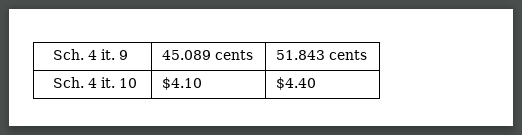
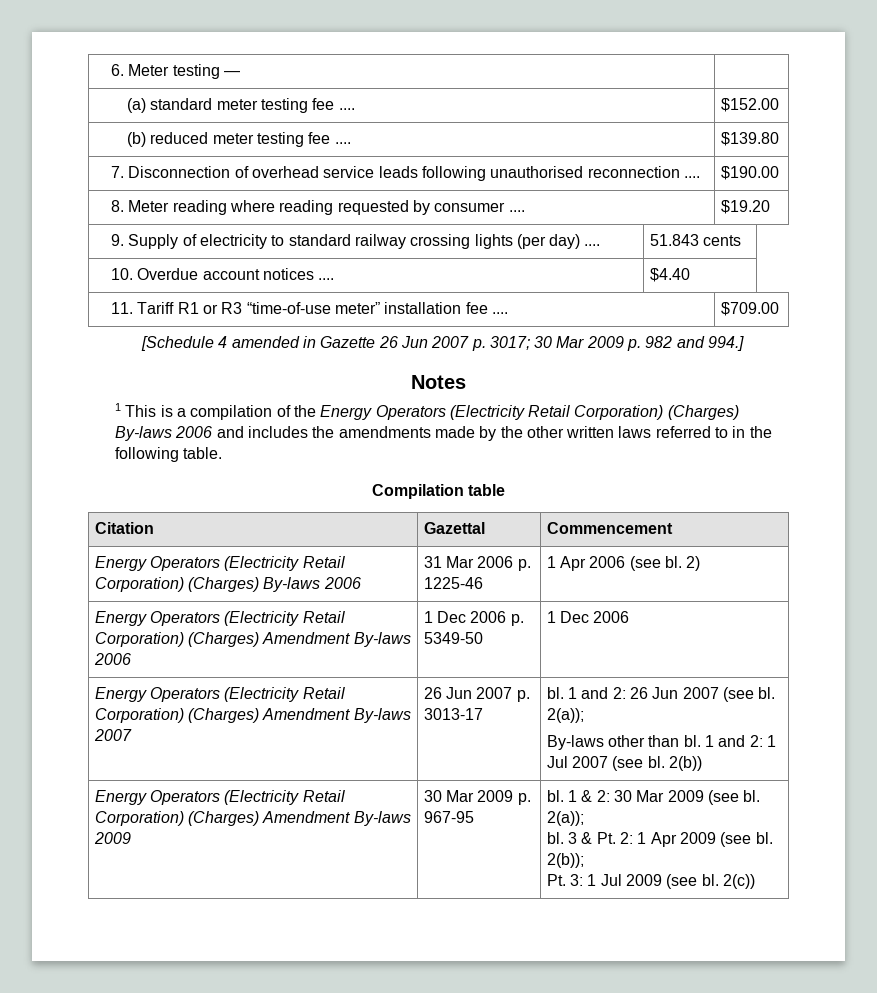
- Sch. 4 it. 9 | 45.089 cents | 51.843 cents
- Sch. 4 it. 10 | $4.10 | $4.40
+ 6. Meter testing — |
+ (a) standard meter testing fee .... | $152.00
+ (b) reduced meter testing fee .... | $139.80
+ 7. Disconnection of overhead service leads following unauthorised reconnection .... | $190.00
+ 8. Meter reading where reading requested by consumer .... | $19.20
+ 9. Supply of electricity to standard railway crossing lights (per day) .... | 51.843 cents
+ 10. Overdue account notices .... | $4.40
+ 11. Tariff R1 or R3 “time-of-use meter” installation fee .... | $709.00
+ [Schedule 4 amended in Gazette 26 Jun 2007 p. 3017; 30 Mar 2009 p. 982 and 994.]
+ Notes
+ 1 This is a compilation of the Energy Operators (Electricity Retail Corporation) (Charges) By-laws 2006 and includes the amendments made by the other written laws referred to in the following table.
+ Compilation table
+ Citation | Gazettal | Commencement
+ Energy Operators (Electricity Retail Corporation) (Charges) By-laws 2006 | 31 Mar 2006 p. 1225-46 | 1 Apr 2006 (see bl. 2)
+ Energy Operators (Electricity Retail Corporation) (Charges) Amendment By-laws 2006 | 1 Dec 2006 p. 5349-50 | 1 Dec 2006
+ Energy Operators (Electricity Retail Corporation) (Charges) Amendment By-laws 2007 | 26 Jun 2007 p. 3013-17 | bl. 1 and 2: 26 Jun 2007 (see bl. 2(a));
+ By-laws other than bl. 1 and 2: 1 Jul 2007 (see bl. 2(b))
+ Energy Operators (Electricity Retail Corporation) (Charges) Amendment By-laws 2009 | 30 Mar 2009 p. 967-95 | bl. 1 & 2: 30 Mar 2009 (see bl. 2(a));
+ bl. 3 & Pt. 2: 1 Apr 2009 (see bl. 2(b));
+ Pt. 3: 1 Jul 2009 (see bl. 2(c))

